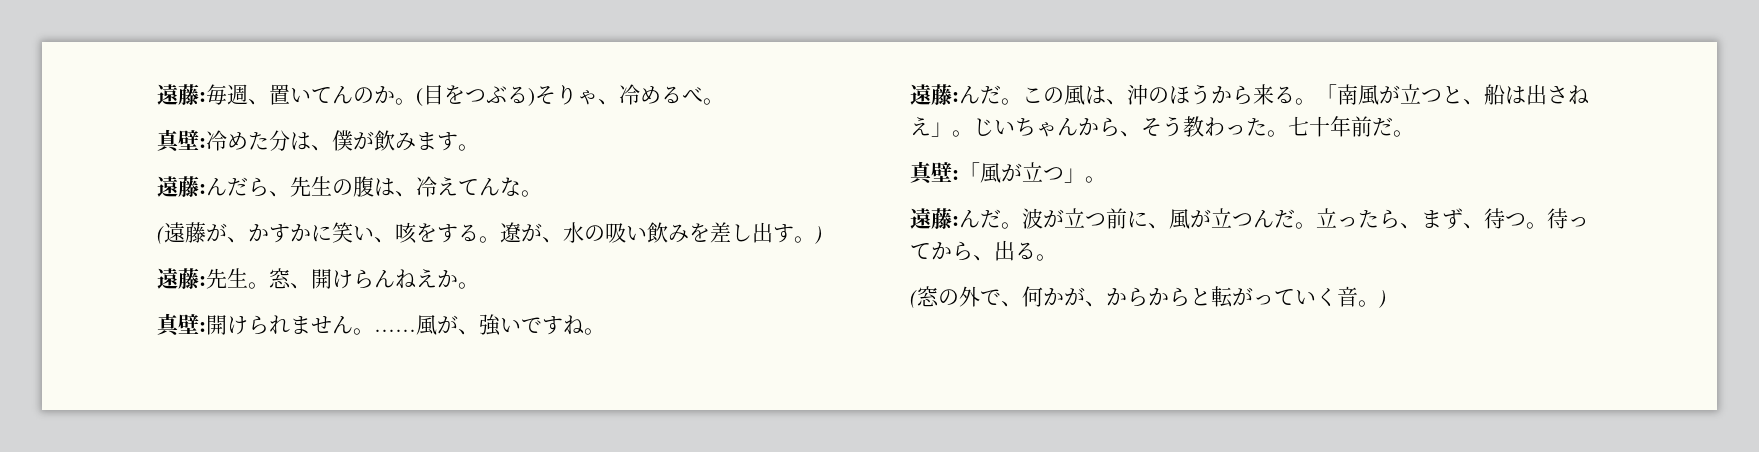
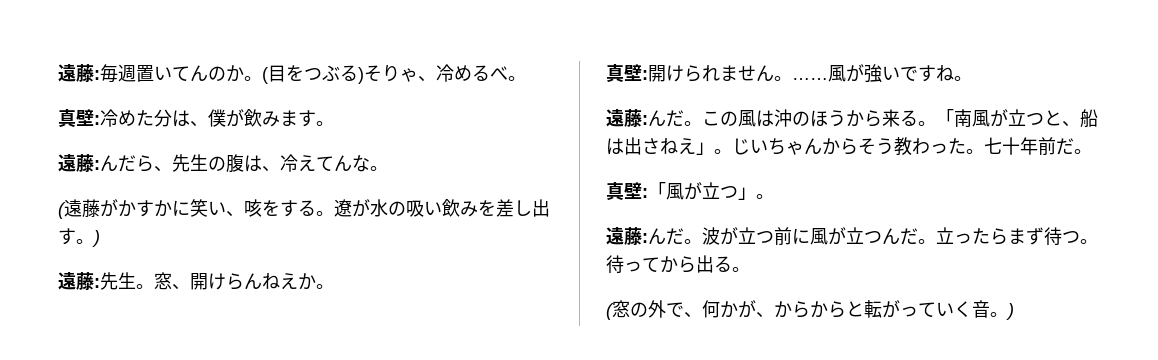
- 遠藤:毎週、置いてんのか。
+ 遠藤:毎週置いてんのか。
- (遠藤が、かすかに笑い、咳をする。
+ (遠藤がかすかに笑い、咳をする。
- 遼が、水の吸い飲みを差し出す。)
+ 遼が水の吸い飲みを差し出す。)
- 風が、強いですね。
+ 風が強いですね。
- この風は、沖のほうから来る。
+ この風は沖のほうから来る。
- じいちゃんから、そう教わった。
+ じいちゃんからそう教わった。
- 波が立つ前に、風が立つんだ。
+ 波が立つ前に風が立つんだ。
- 立ったら、まず、待つ。
+ 立ったらまず待つ。
- 待ってから、出る。
+ 待ってから出る。

